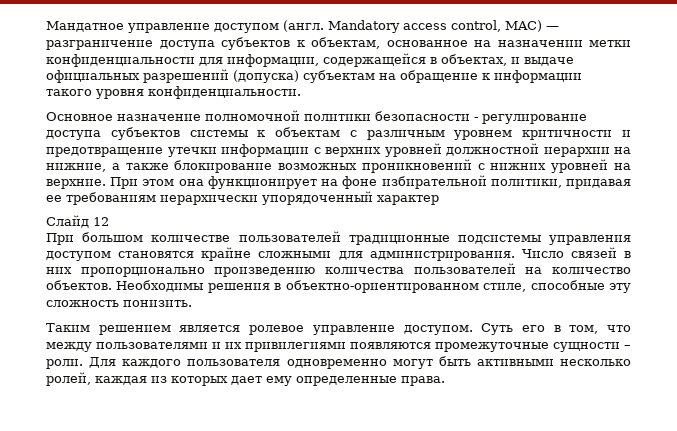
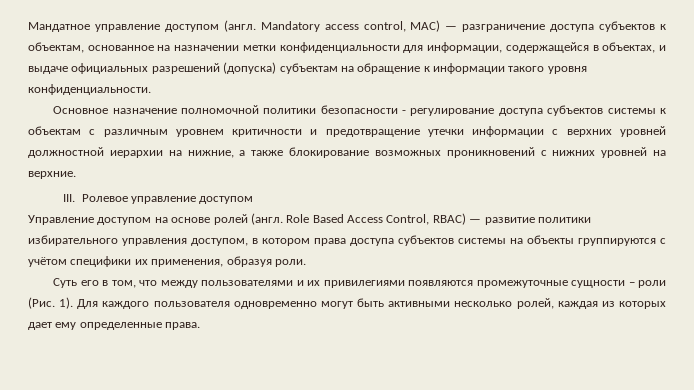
- Основное назначение полномочной политики безопасности - регулирование доступа субъектов системы к объектам с различным уровнем критичности и предотвращение утечки информации с верхних уровней должностной иерархии на нижние, а также блокирование возможных проникновений с нижних уровней на верхние. При этом она функционирует на фоне избирательной политики, придавая ее требованиям иерархически упорядоченный характер
- Слайд 12
- При большом количестве пользователей традиционные подсистемы управления доступом становятся крайне сложными для администрирования. Число связей в них пропорционально произведению количества пользователей на количество объектов. Необходимы решения в объектно-ориентированном стиле, способные эту сложность понизить.
- Таким решением является ролевое управление доступом. Суть его в том, что между пользователями и их привилегиями появляются промежуточные сущности – роли.
+ Основное назначение полномочной политики безопасности - регулирование доступа субъектов системы к объектам с различным уровнем критичности и предотвращение утечки информации с верхних уровней должностной иерархии на нижние, а также блокирование возможных проникновений с нижних уровней на верхние.
+ III. Ролевое управление доступом
+ Управление доступом на основе ролей (англ. Role Based Access Control, RBAC) — развитие политики избирательного управления доступом, в котором права доступа субъектов системы на объекты группируются с учётом специфики их применения, образуя роли.
+ Суть его в том, что между пользователями и их привилегиями появляются промежуточные сущности – роли (Рис. 1).

